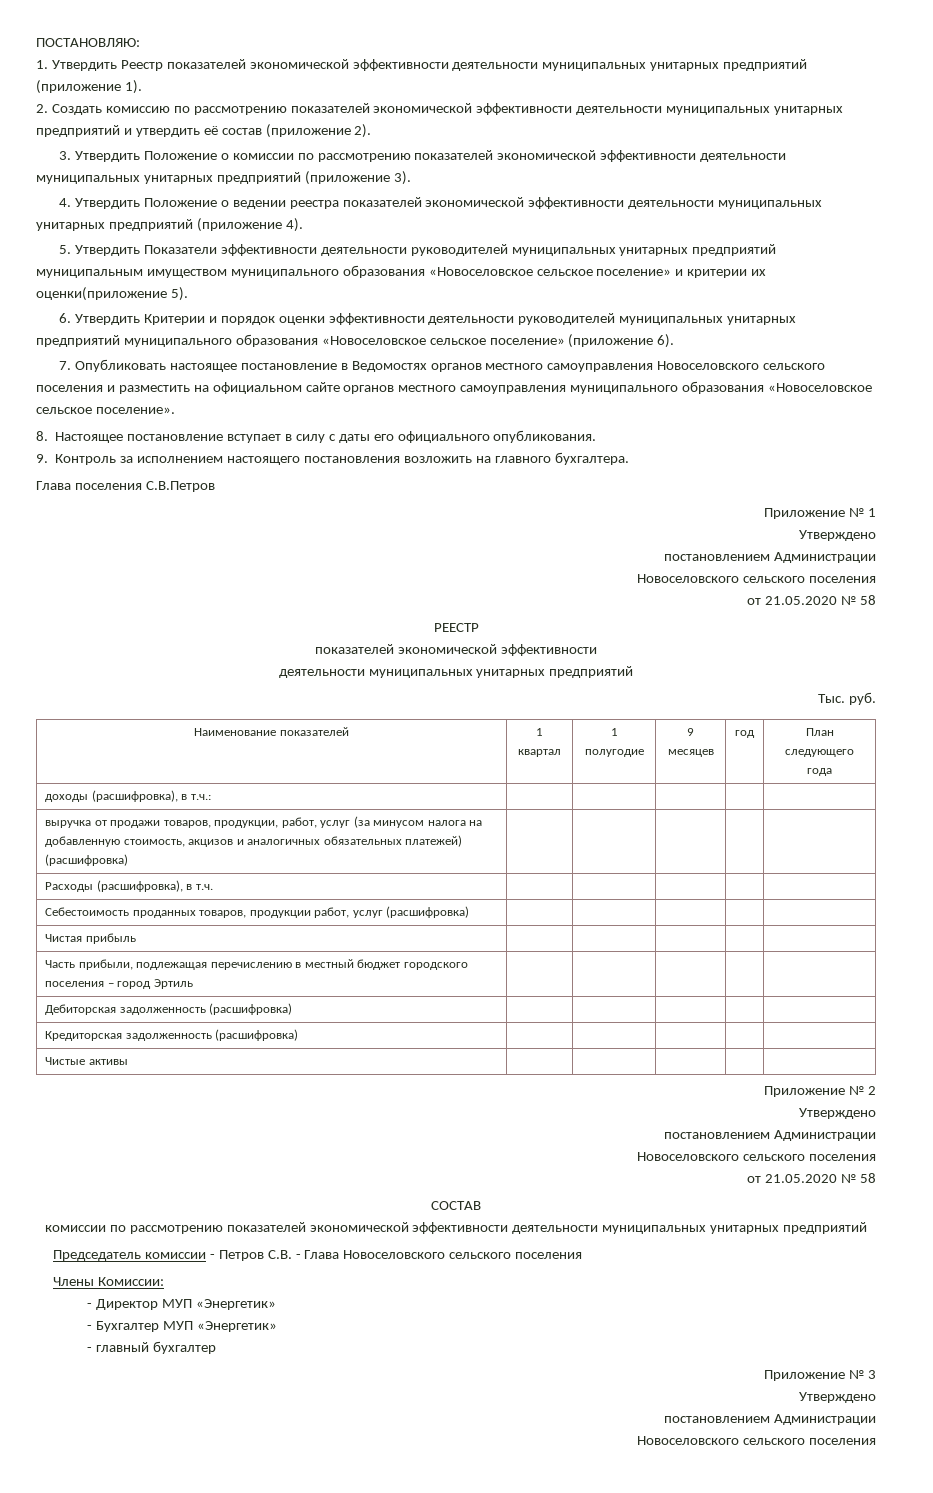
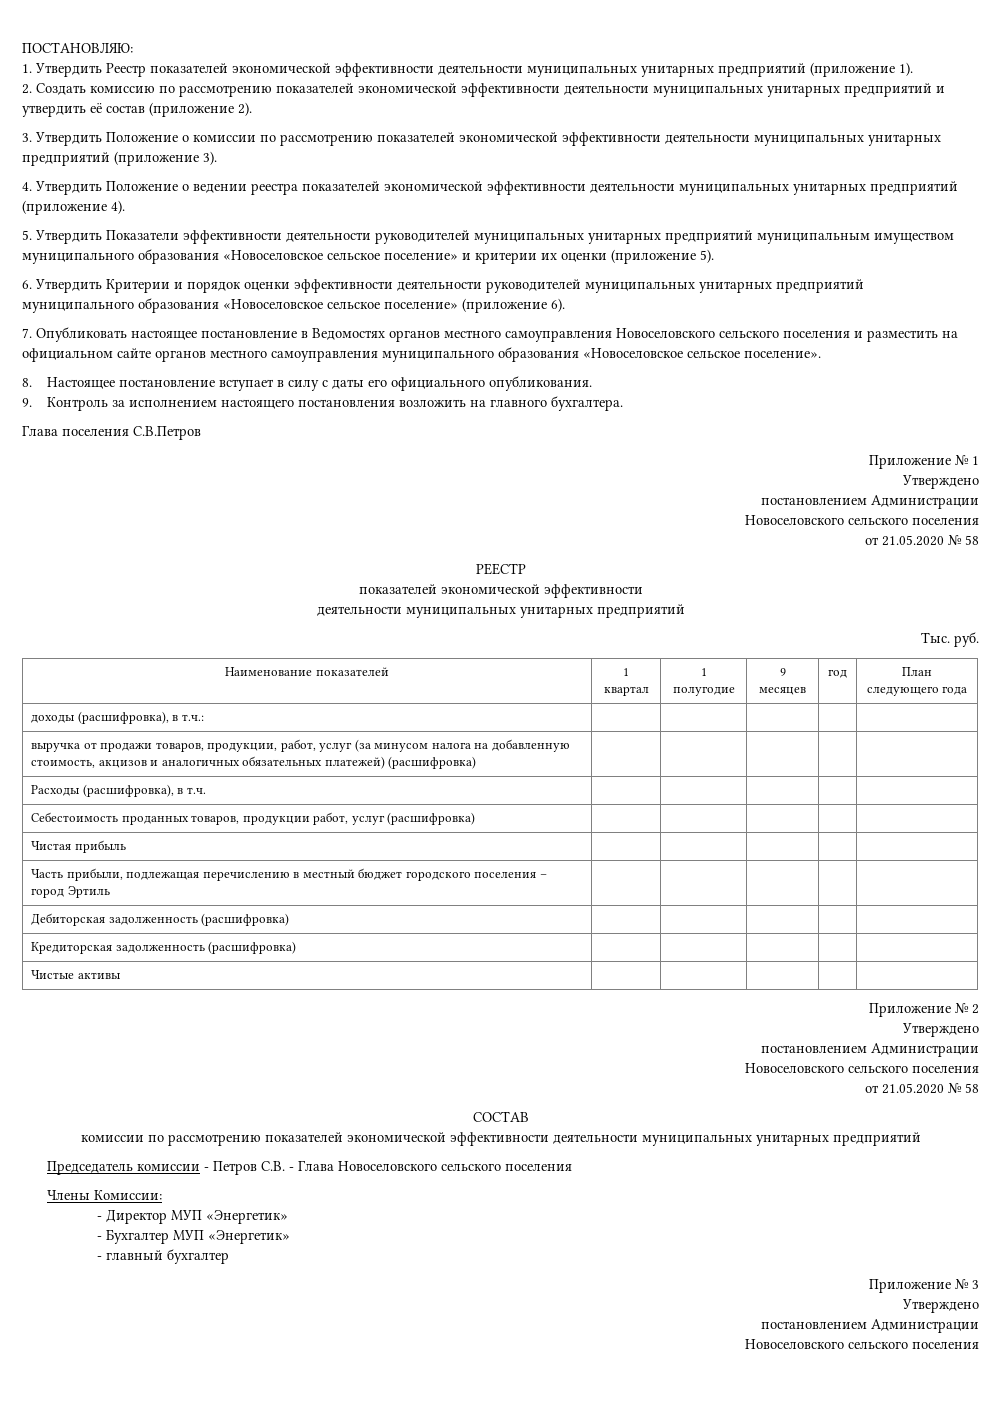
- 5. Утвердить Показатели эффективности деятельности руководителей муниципальных унитарных предприятий муниципальным имуществом муниципального образования «Новоселовское сельское поселение» и критерии их оценки(приложение 5).
+ 5. Утвердить Показатели эффективности деятельности руководителей муниципальных унитарных предприятий муниципальным имуществом муниципального образования «Новоселовское сельское поселение» и критерии их оценки (приложение 5).

